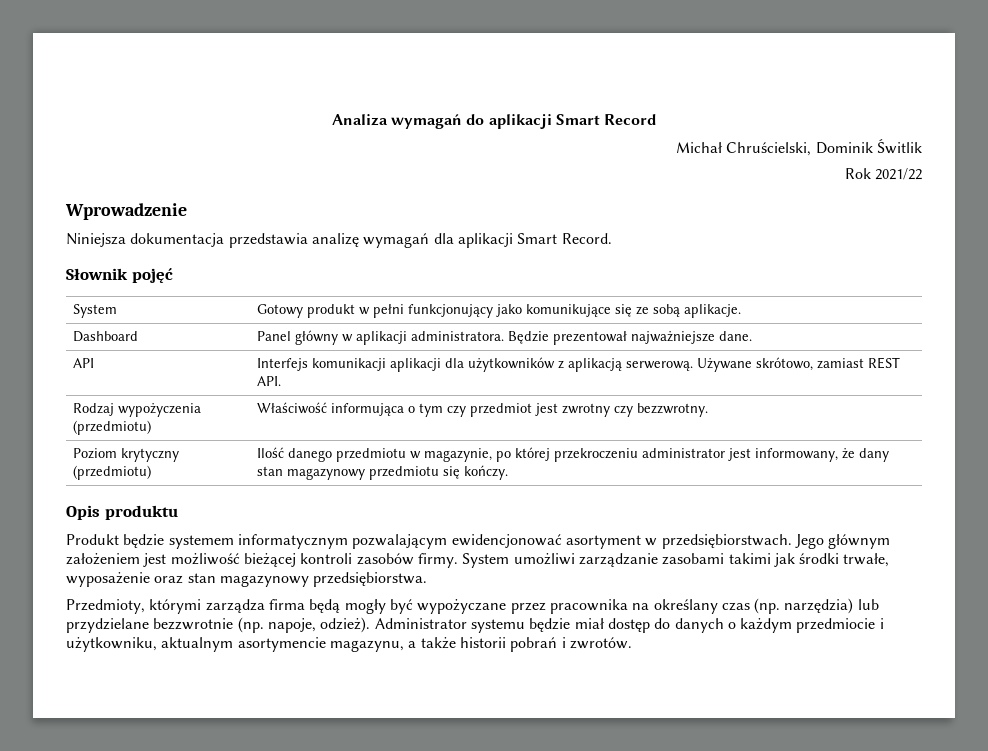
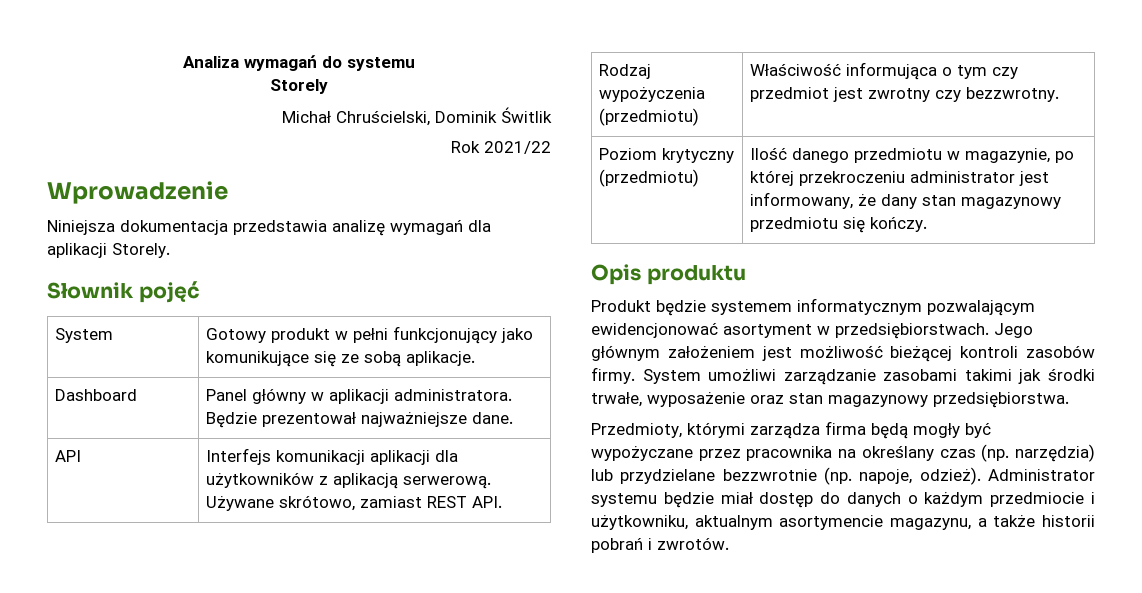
- Analiza wymagań do aplikacji Smart Record
+ Analiza wymagań do systemu
+ Storely
- Niniejsza dokumentacja przedstawia analizę wymagań dla aplikacji Smart Record.
+ Niniejsza dokumentacja przedstawia analizę wymagań dla aplikacji Storely.

